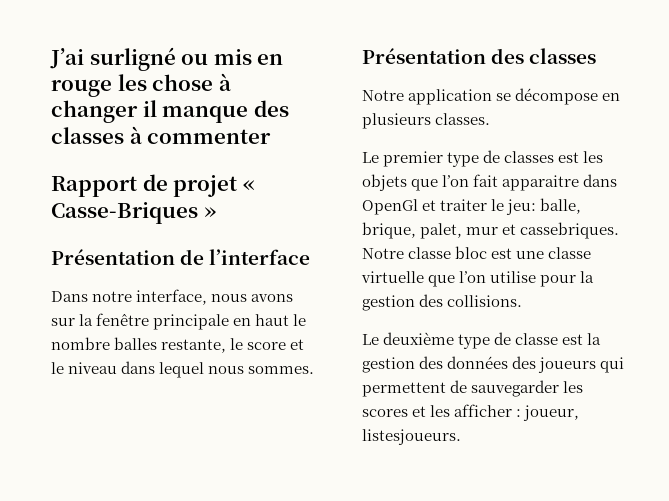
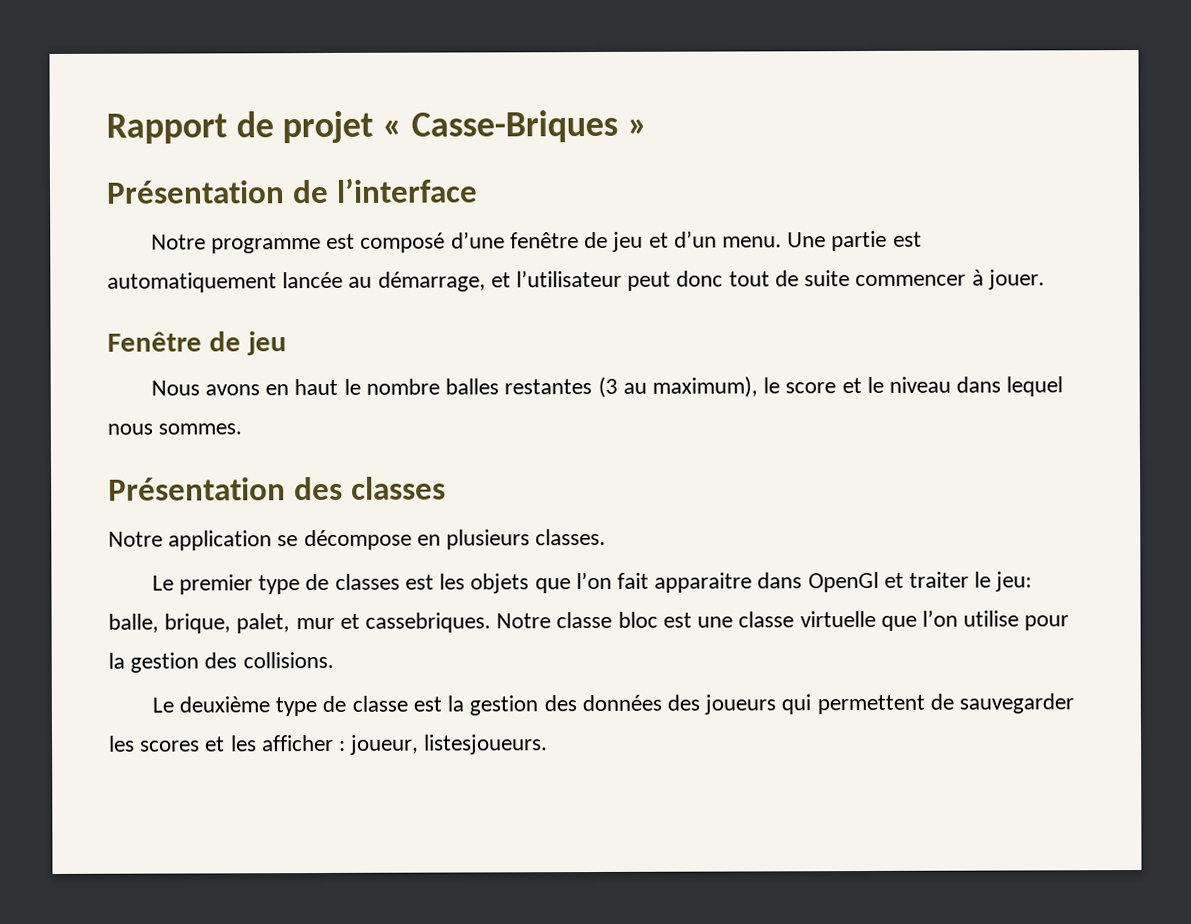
- J’ai surligné ou mis en rouge les chose à changer il manque des classes à commenter
- Dans notre interface, nous avons sur la fenêtre principale en haut le nombre balles restante, le score et le niveau dans lequel nous sommes.
+ Notre programme est composé d’une fenêtre de jeu et d’un menu. Une partie est automatiquement lancée au démarrage, et l’utilisateur peut donc tout de suite commencer à jouer.
+ Fenêtre de jeu
+ Nous avons en haut le nombre balles restantes (3 au maximum), le score et le niveau dans lequel nous sommes.

